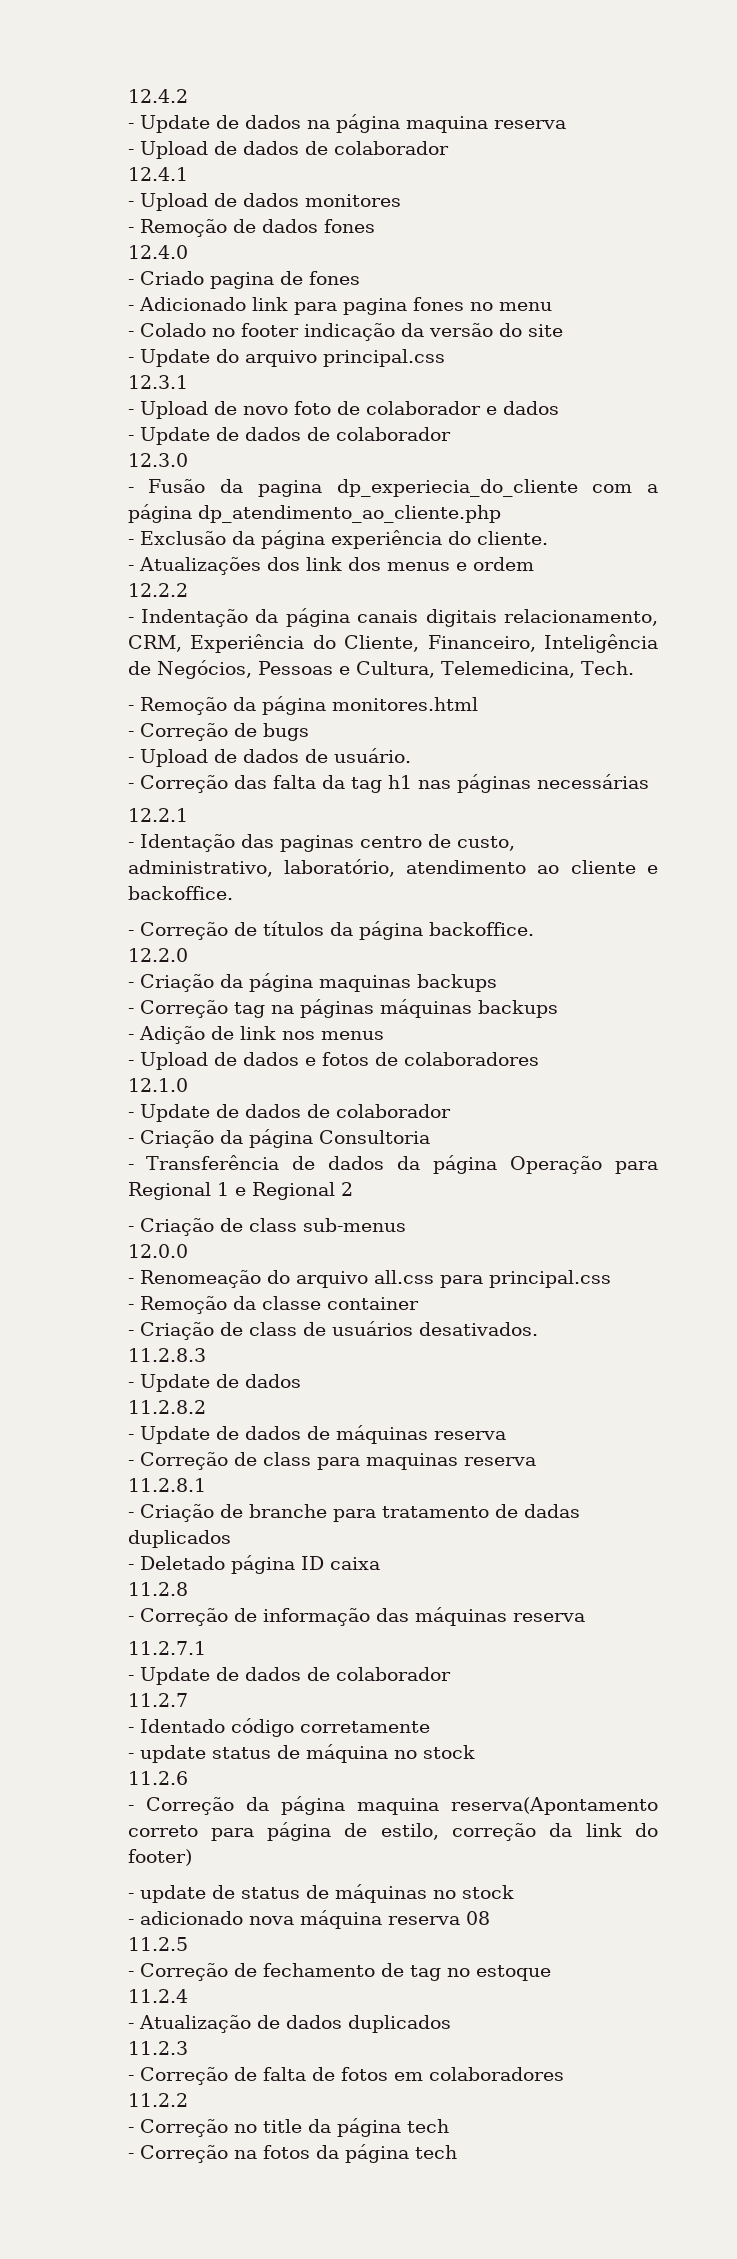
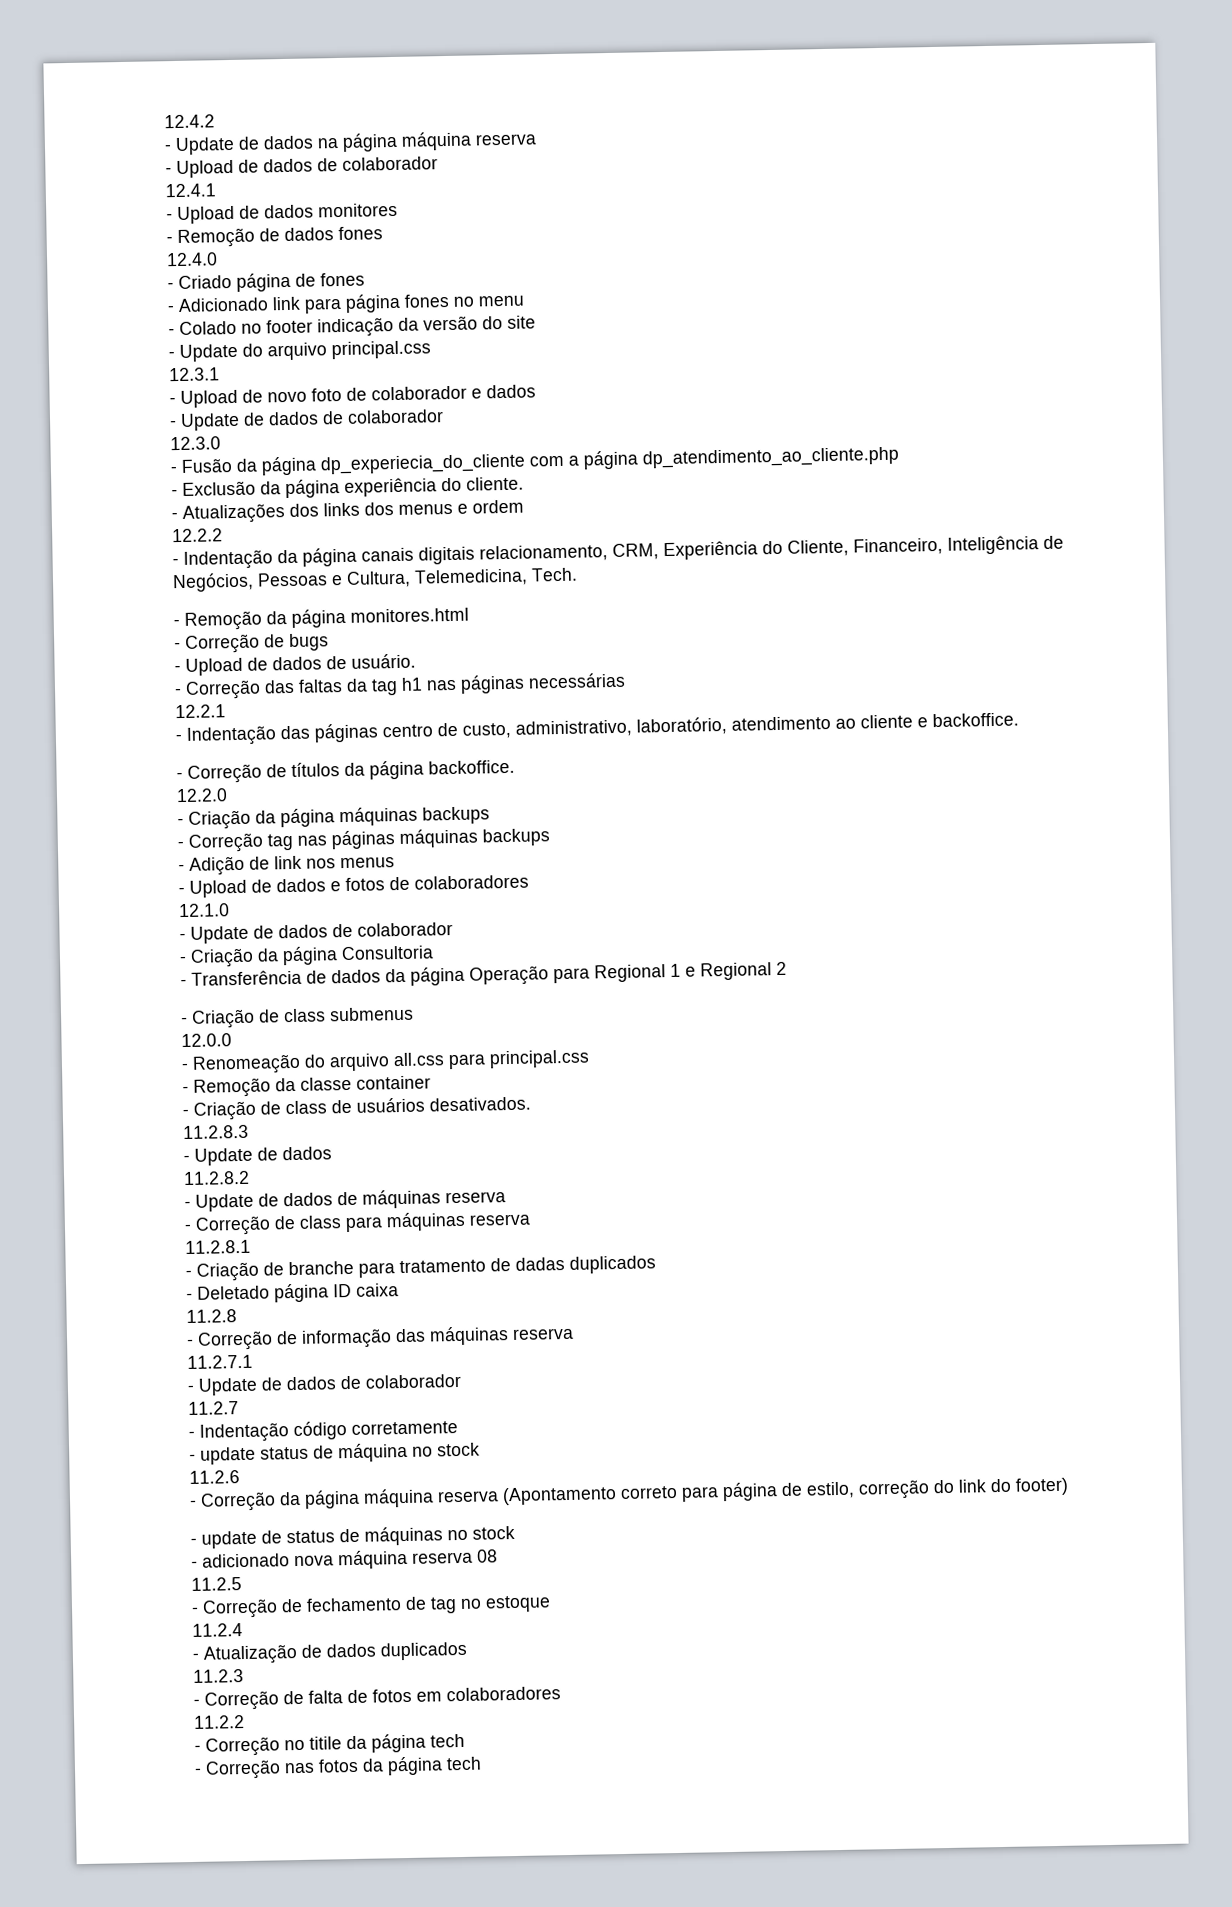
- - Update de dados na página maquina reserva
+ - Update de dados na página máquina reserva
- - Criado pagina de fones
+ - Criado página de fones
- - Adicionado link para pagina fones no menu
+ - Adicionado link para página fones no menu
- - Fusão da pagina dp_experiecia_do_cliente com a página dp_atendimento_ao_cliente.php
+ - Fusão da página dp_experiecia_do_cliente com a página dp_atendimento_ao_cliente.php
- - Atualizações dos link dos menus e ordem
+ - Atualizações dos links dos menus e ordem
- - Correção das falta da tag h1 nas páginas necessárias
+ - Correção das faltas da tag h1 nas páginas necessárias
- - Identação das paginas centro de custo, administrativo, laboratório, atendimento ao cliente e backoffice.
+ - Indentação das páginas centro de custo, administrativo, laboratório, atendimento ao cliente e backoffice.
- - Criação da página maquinas backups
+ - Criação da página máquinas backups
- - Correção tag na páginas máquinas backups
+ - Correção tag nas páginas máquinas backups
- - Criação de class sub-menus
+ - Criação de class submenus
- - Correção de class para maquinas reserva
+ - Correção de class para máquinas reserva
- - Identado código corretamente
+ - Indentação código corretamente
- - Correção da página maquina reserva(Apontamento correto para página de estilo, correção da link do footer)
+ - Correção da página máquina reserva (Apontamento correto para página de estilo, correção do link do footer)
- - Correção no title da página tech
+ - Correção no titile da página tech
- - Correção na fotos da página tech
+ - Correção nas fotos da página tech

